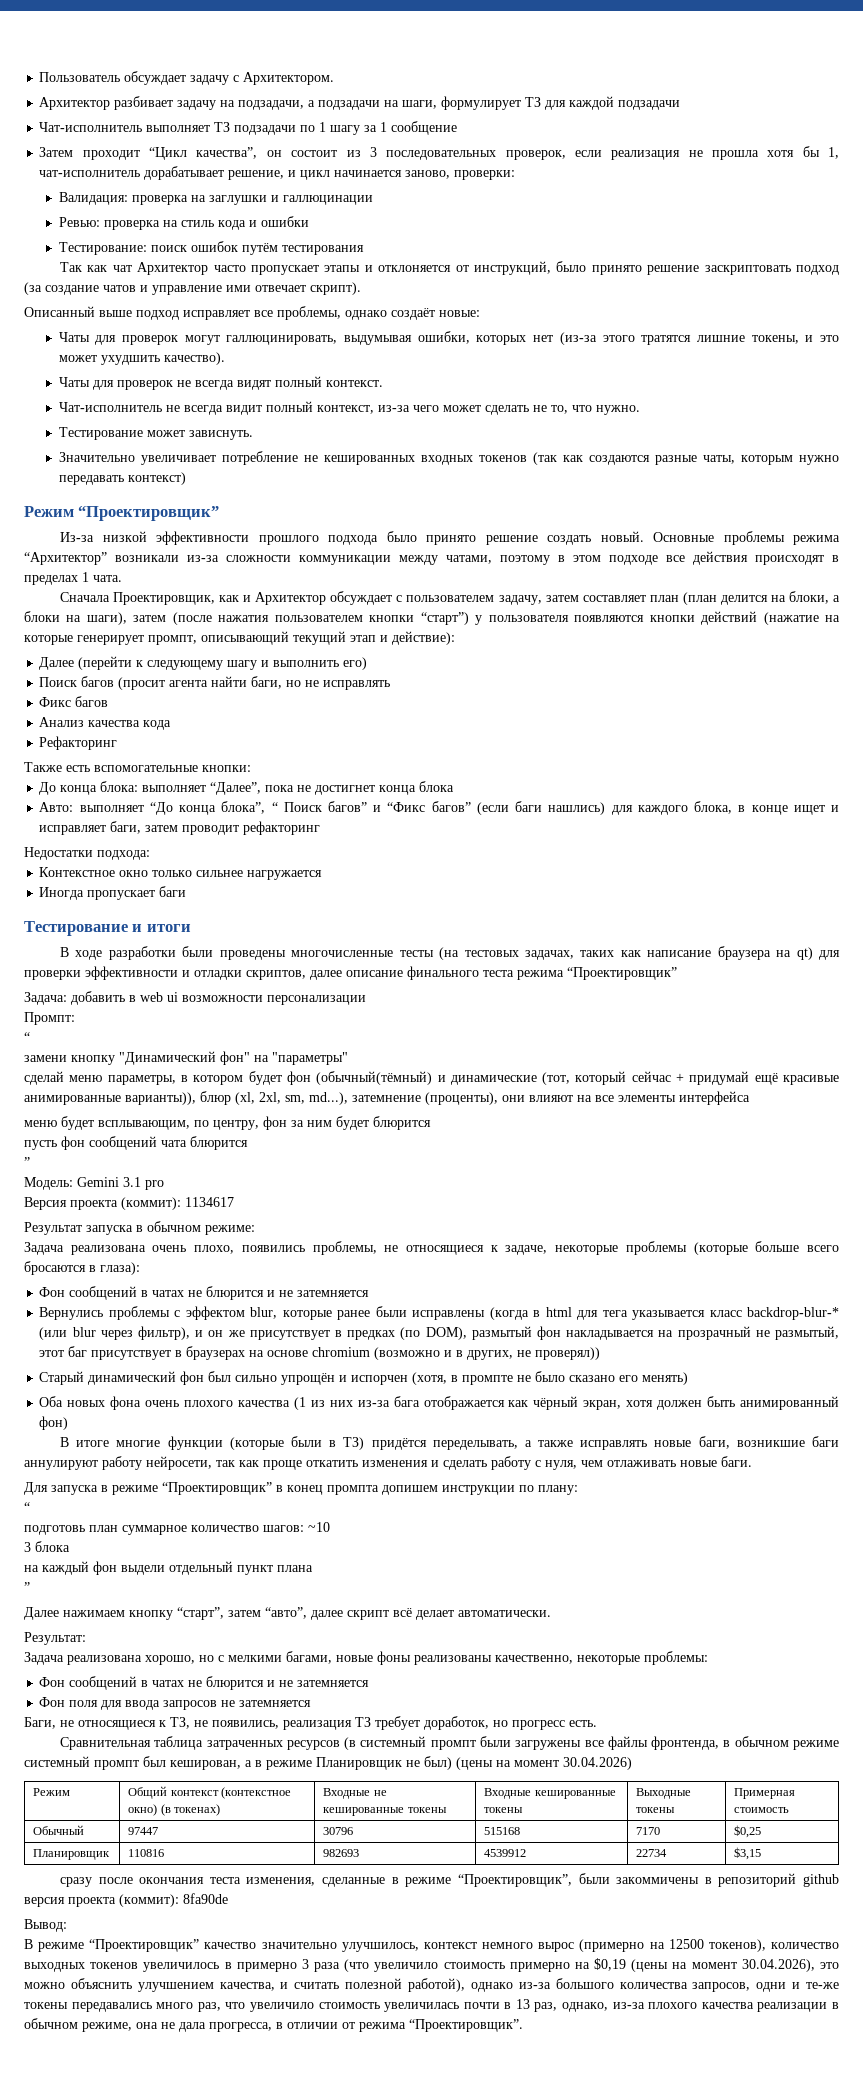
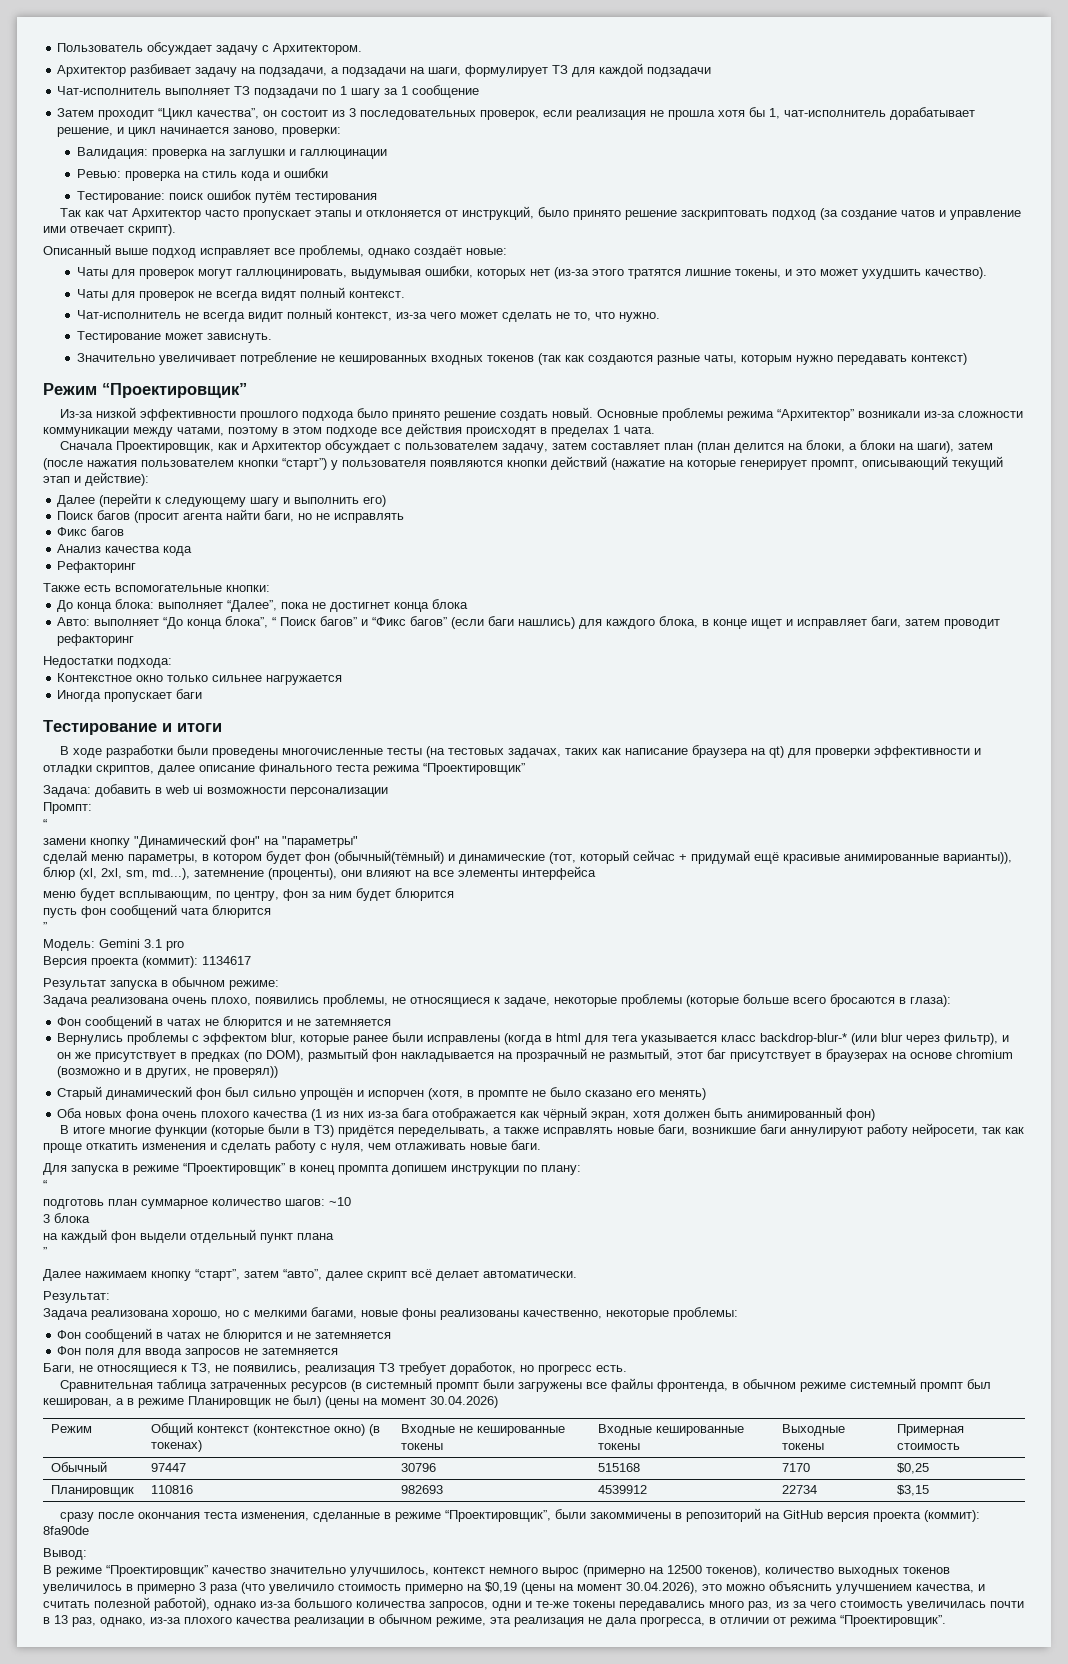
- сразу после окончания теста изменения, сделанные в режиме “Проектировщик”, были закоммичены в репозиторий github версия проекта (коммит): 8fa90de
+ сразу после окончания теста изменения, сделанные в режиме “Проектировщик”, были закоммичены в репозиторий на GitHub версия проекта (коммит): 8fa90de
- В режиме “Проектировщик” качество значительно улучшилось, контекст немного вырос (примерно на 12500 токенов), количество выходных токенов увеличилось в примерно 3 раза (что увеличило стоимость примерно на $0,19 (цены на момент 30.04.2026), это можно объяснить улучшением качества, и считать полезной работой), однако из-за большого количества запросов, одни и те-же токены передавались много раз, что увеличило стоимость увеличилась почти в 13 раз, однако, из-за плохого качества реализации в обычном режиме, она не дала прогресса, в отличии от режима “Проектировщик”.
+ В режиме “Проектировщик” качество значительно улучшилось, контекст немного вырос (примерно на 12500 токенов), количество выходных токенов увеличилось в примерно 3 раза (что увеличило стоимость примерно на $0,19 (цены на момент 30.04.2026), это можно объяснить улучшением качества, и считать полезной работой), однако из-за большого количества запросов, одни и те-же токены передавались много раз, из за чего стоимость увеличилась почти в 13 раз, однако, из-за плохого качества реализации в обычном режиме, эта реализация не дала прогресса, в отличии от режима “Проектировщик”.

